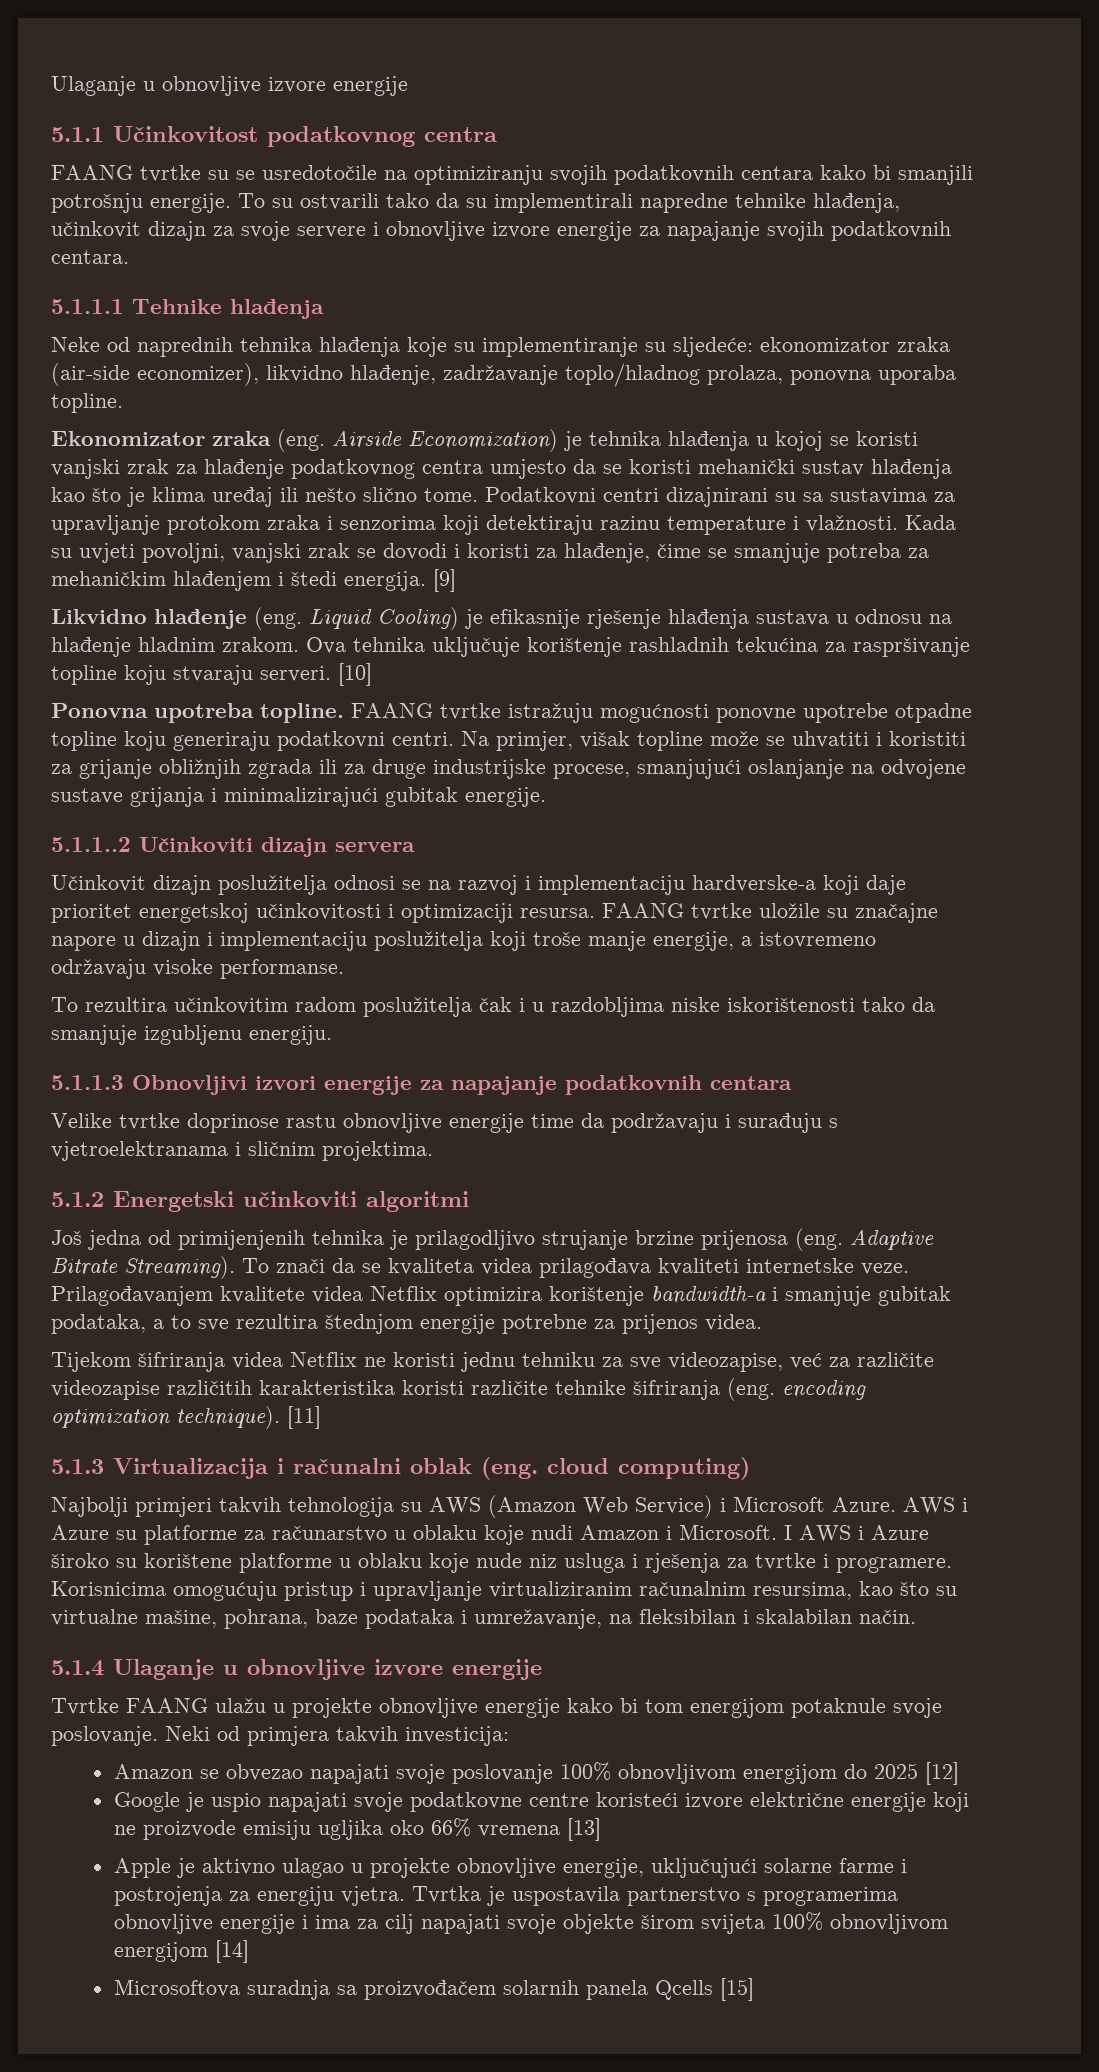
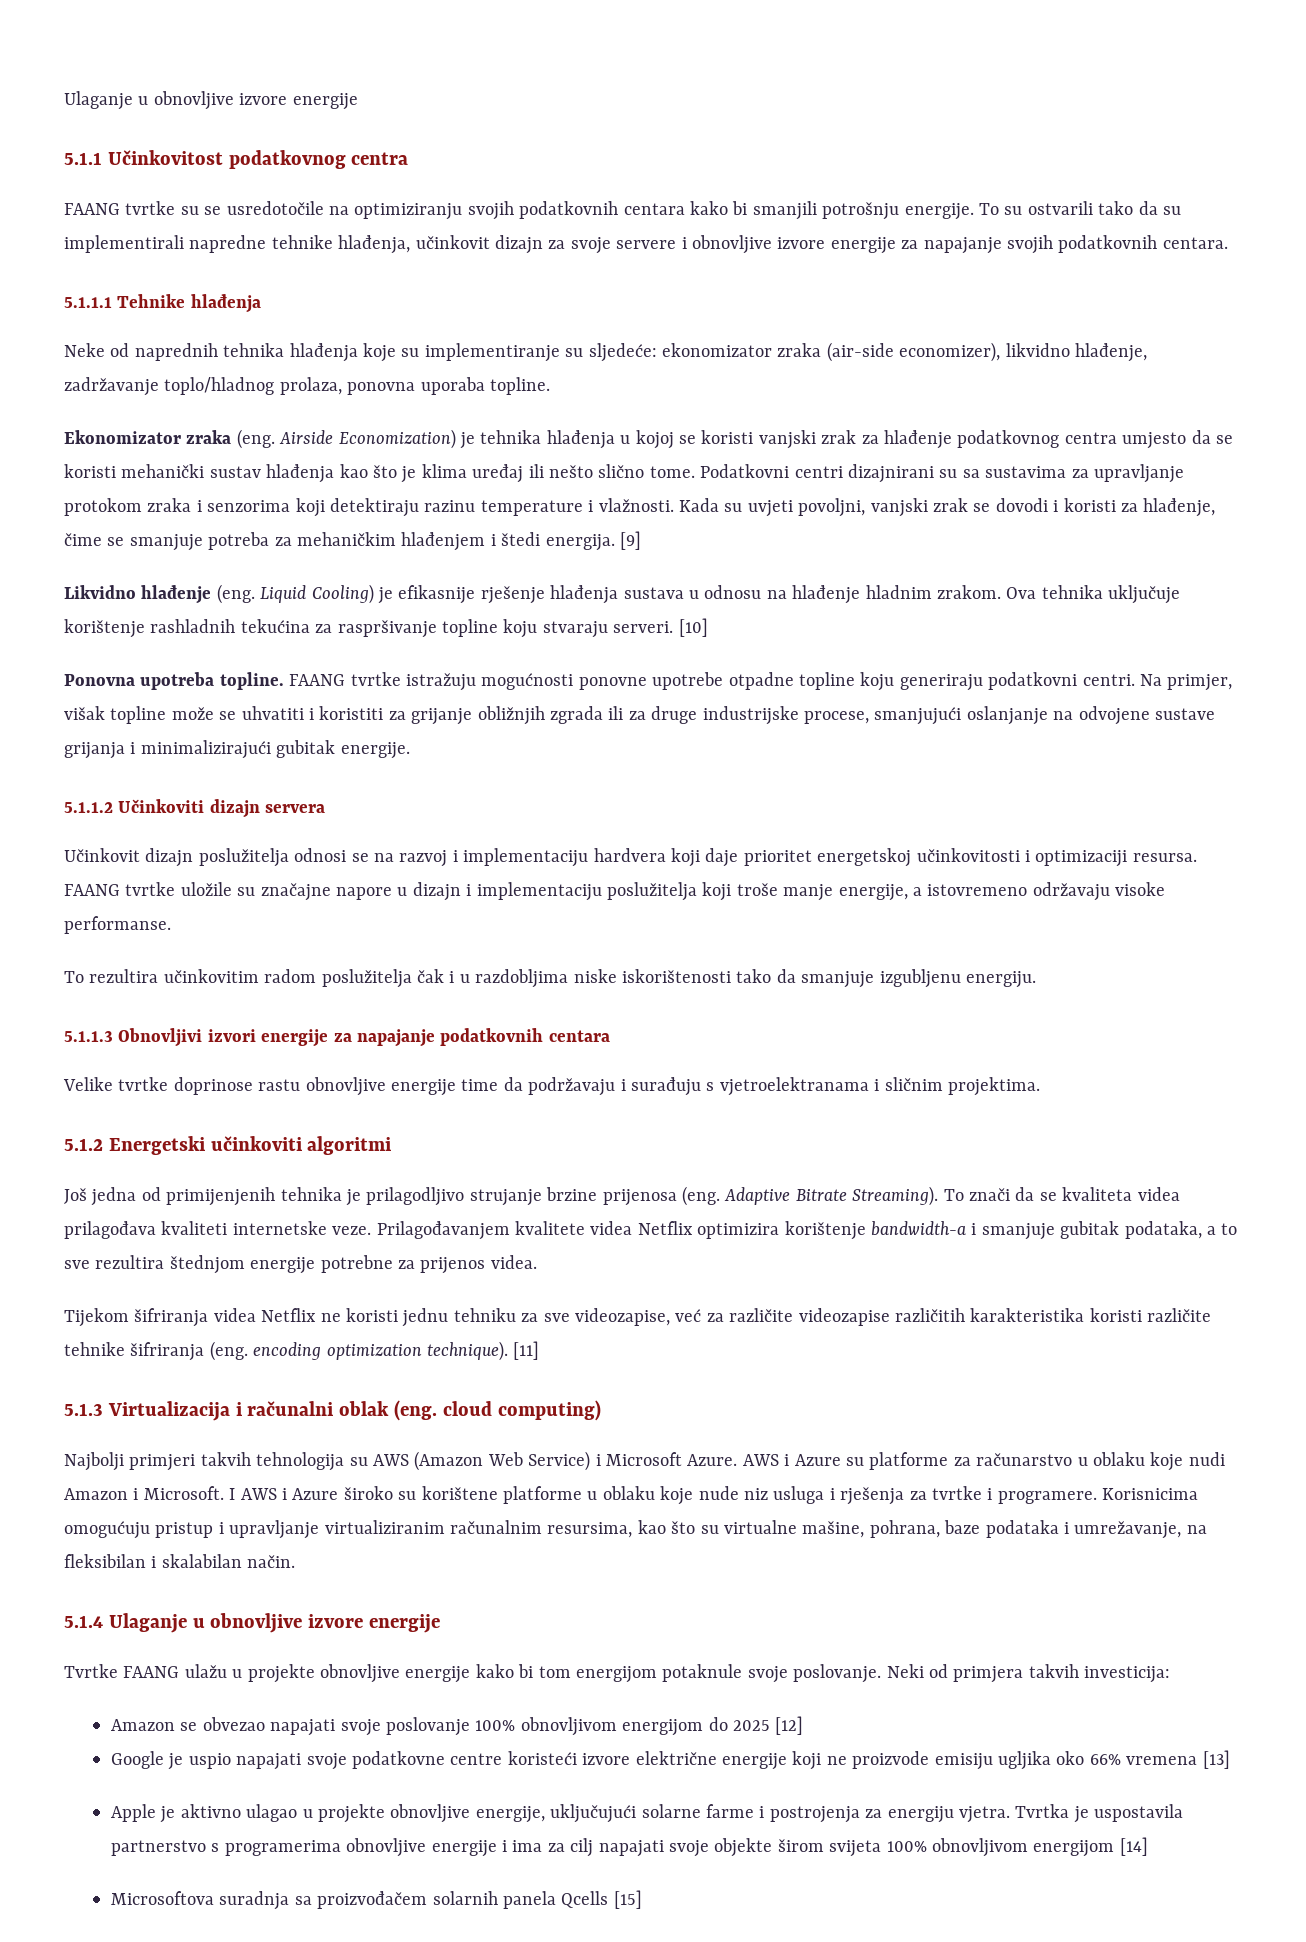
- 5.1.1..2 Učinkoviti dizajn servera
+ 5.1.1.2 Učinkoviti dizajn servera
- Učinkovit dizajn poslužitelja odnosi se na razvoj i implementaciju hardverske-a koji daje prioritet energetskoj učinkovitosti i optimizaciji resursa.
+ Učinkovit dizajn poslužitelja odnosi se na razvoj i implementaciju hardvera koji daje prioritet energetskoj učinkovitosti i optimizaciji resursa.

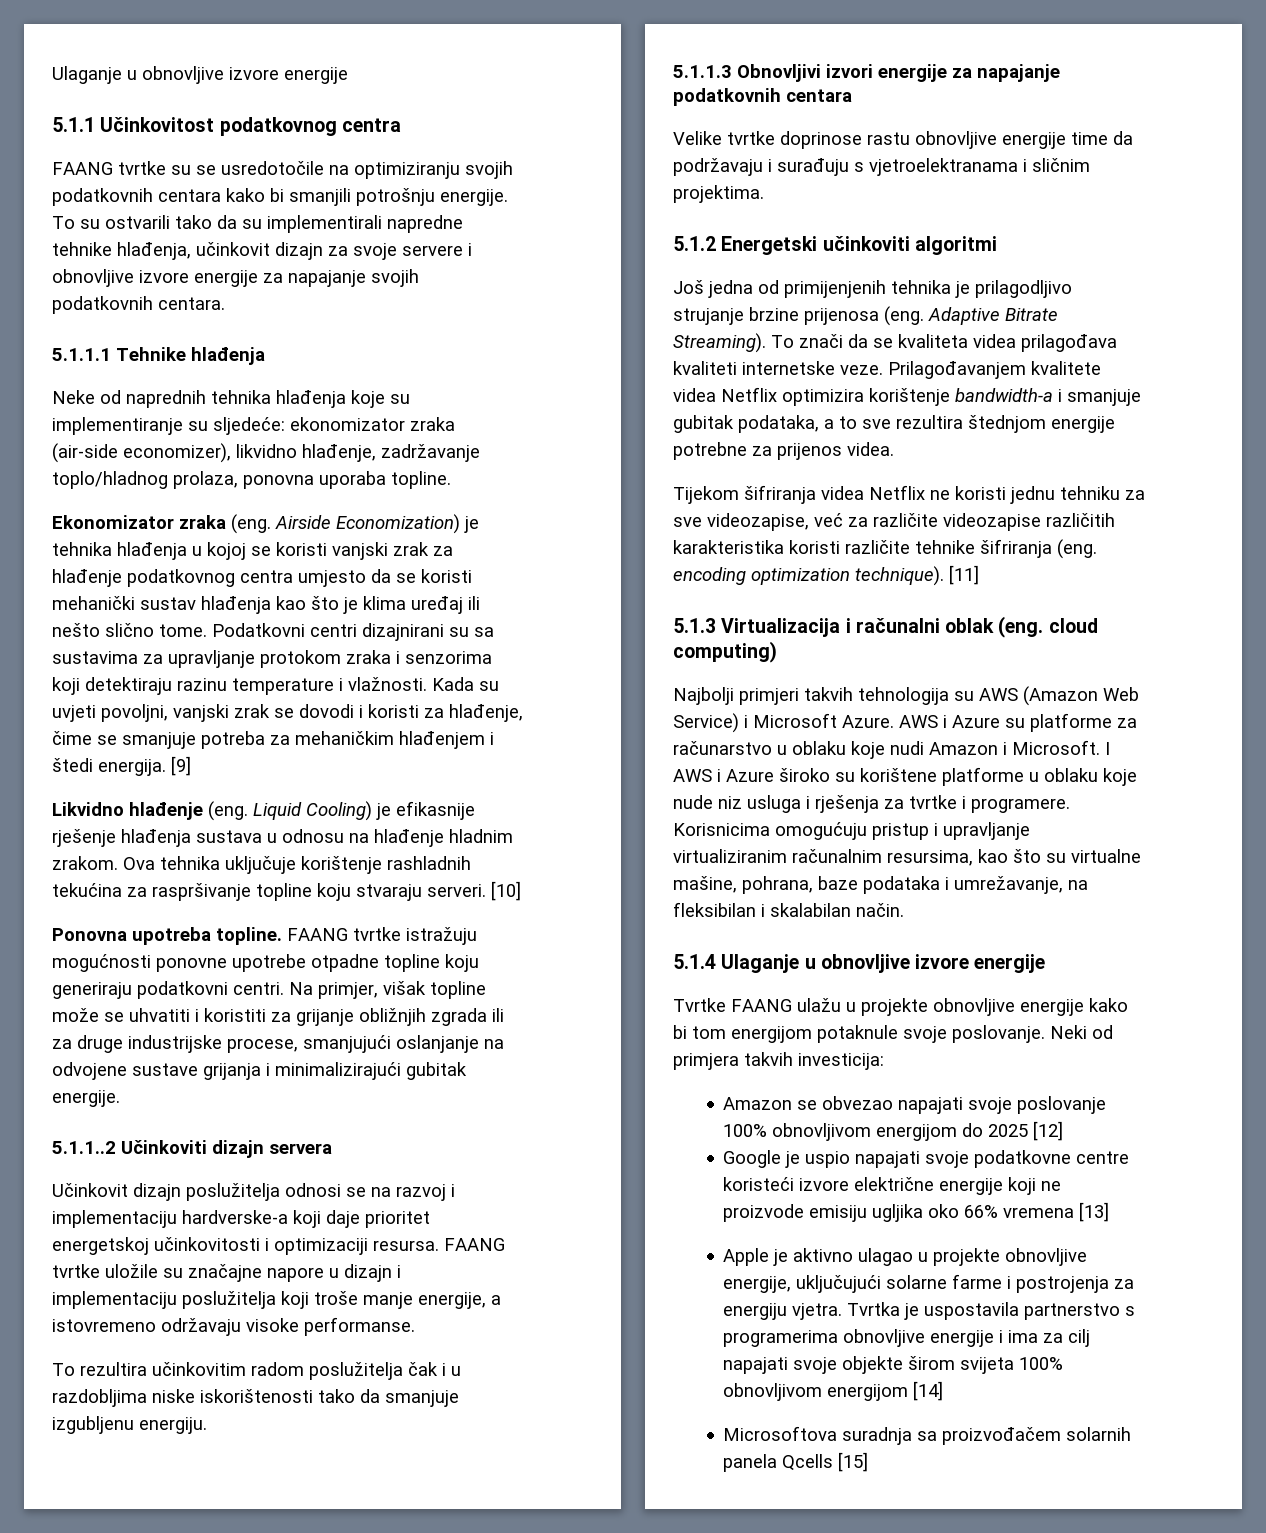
- 5.1.1.2 Učinkoviti dizajn servera
+ 5.1.1..2 Učinkoviti dizajn servera
- Učinkovit dizajn poslužitelja odnosi se na razvoj i implementaciju hardvera koji daje prioritet energetskoj učinkovitosti i optimizaciji resursa.
+ Učinkovit dizajn poslužitelja odnosi se na razvoj i implementaciju hardverske-a koji daje prioritet energetskoj učinkovitosti i optimizaciji resursa.

